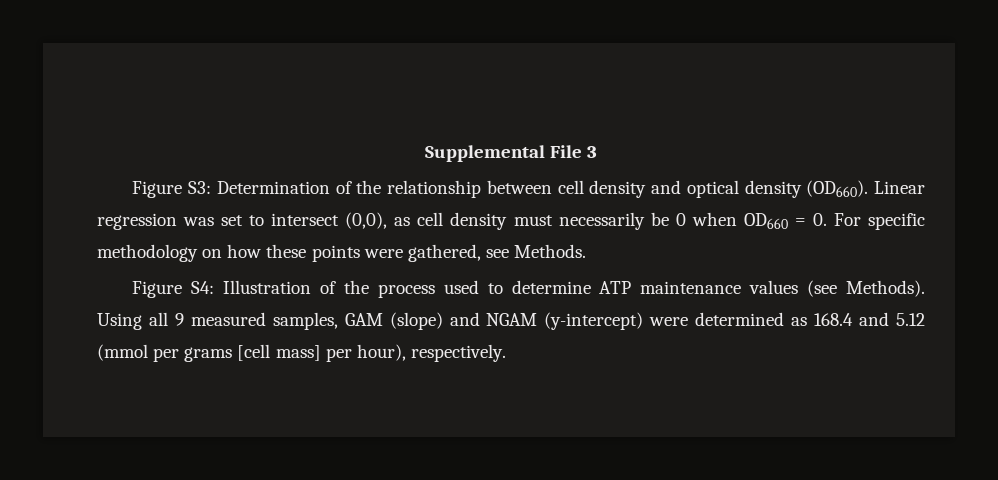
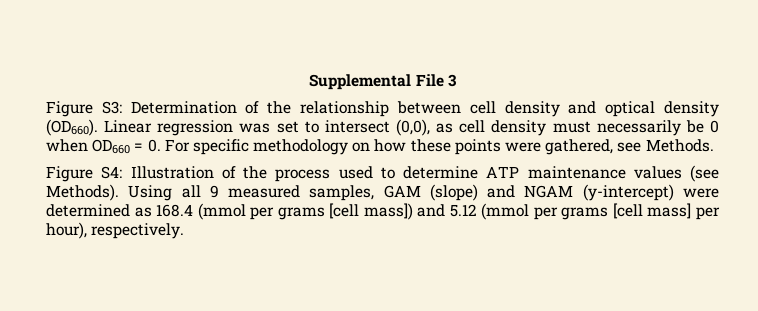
- Using all 9 measured samples, GAM (slope) and NGAM (y-intercept) were determined as 168.4 and 5.12 (mmol per grams [cell mass] per hour), respectively.
+ Using all 9 measured samples, GAM (slope) and NGAM (y-intercept) were determined as 168.4 (mmol per grams [cell mass]) and 5.12 (mmol per grams [cell mass] per hour), respectively.

